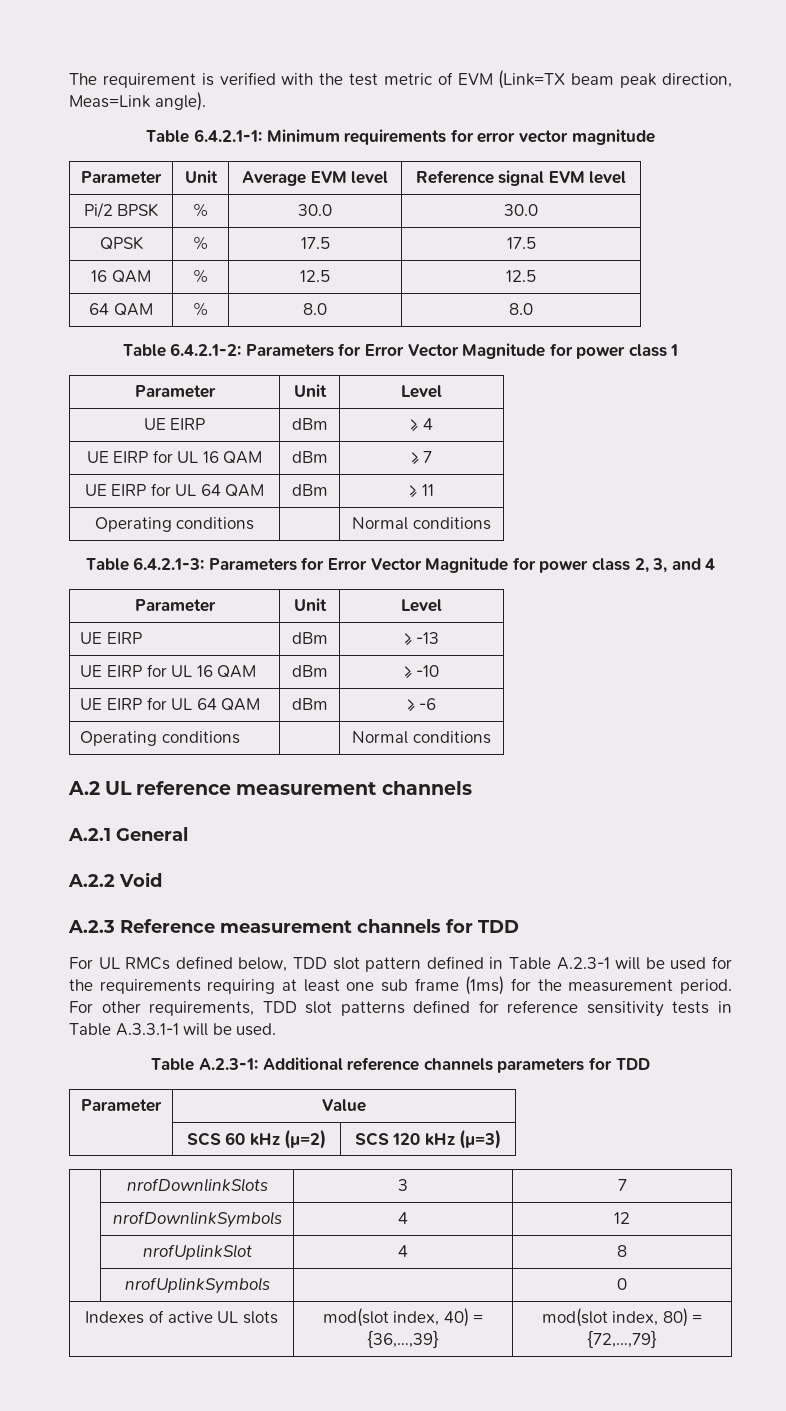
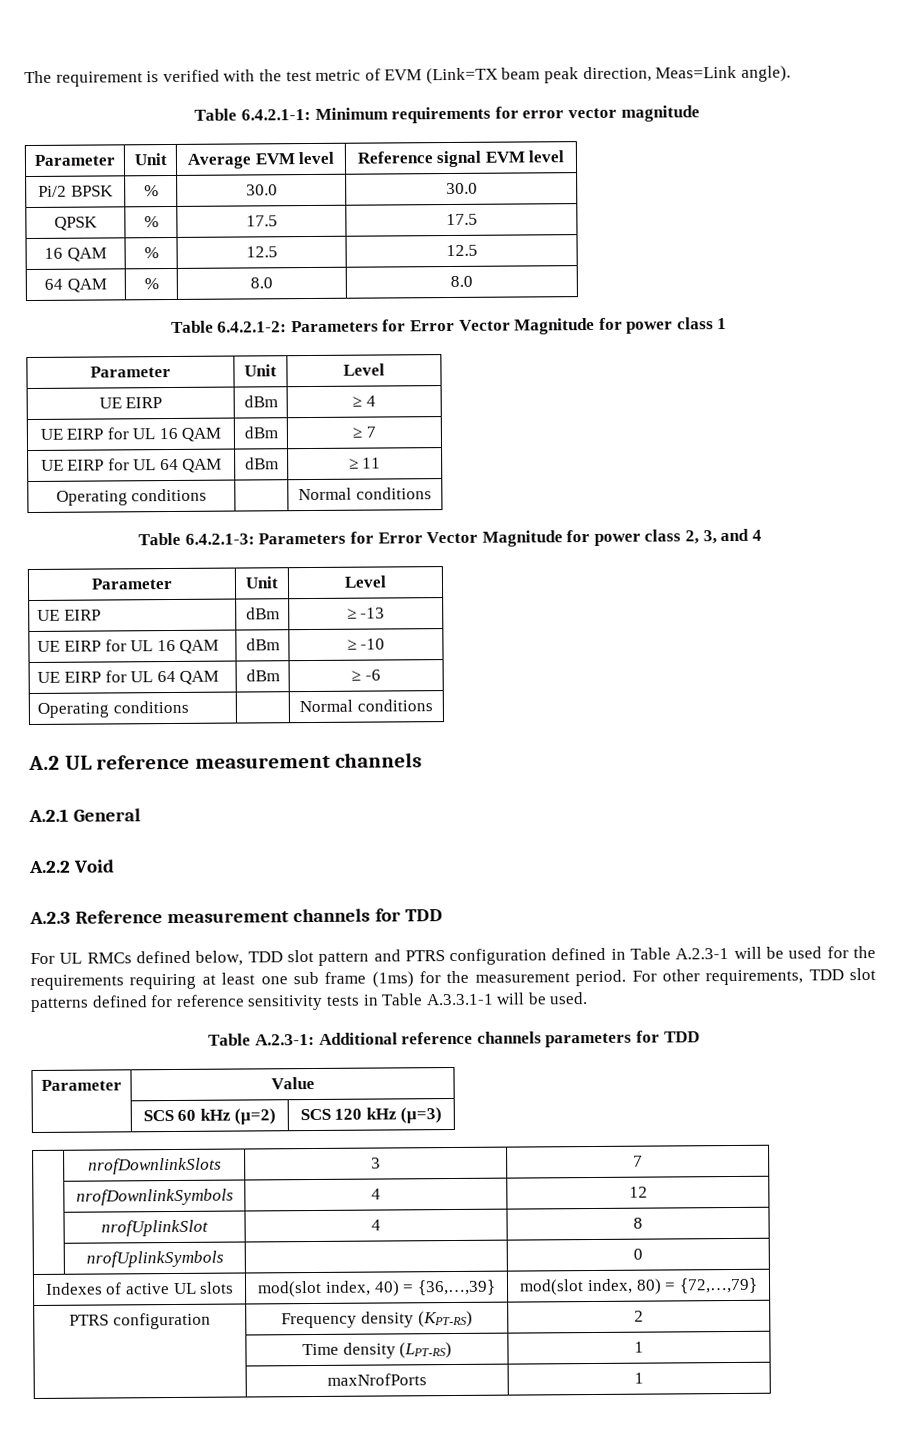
- For UL RMCs defined below, TDD slot pattern defined in Table A.2.3-1 will be used for the requirements requiring at least one sub frame (1ms) for the measurement period.
+ For UL RMCs defined below, TDD slot pattern and PTRS configuration defined in Table A.2.3-1 will be used for the requirements requiring at least one sub frame (1ms) for the measurement period.
+ PTRS configuration | Frequency density (KPT-RS) | 2
+ | Time density (LPT-RS) | 1
+ | maxNrofPorts | 1

